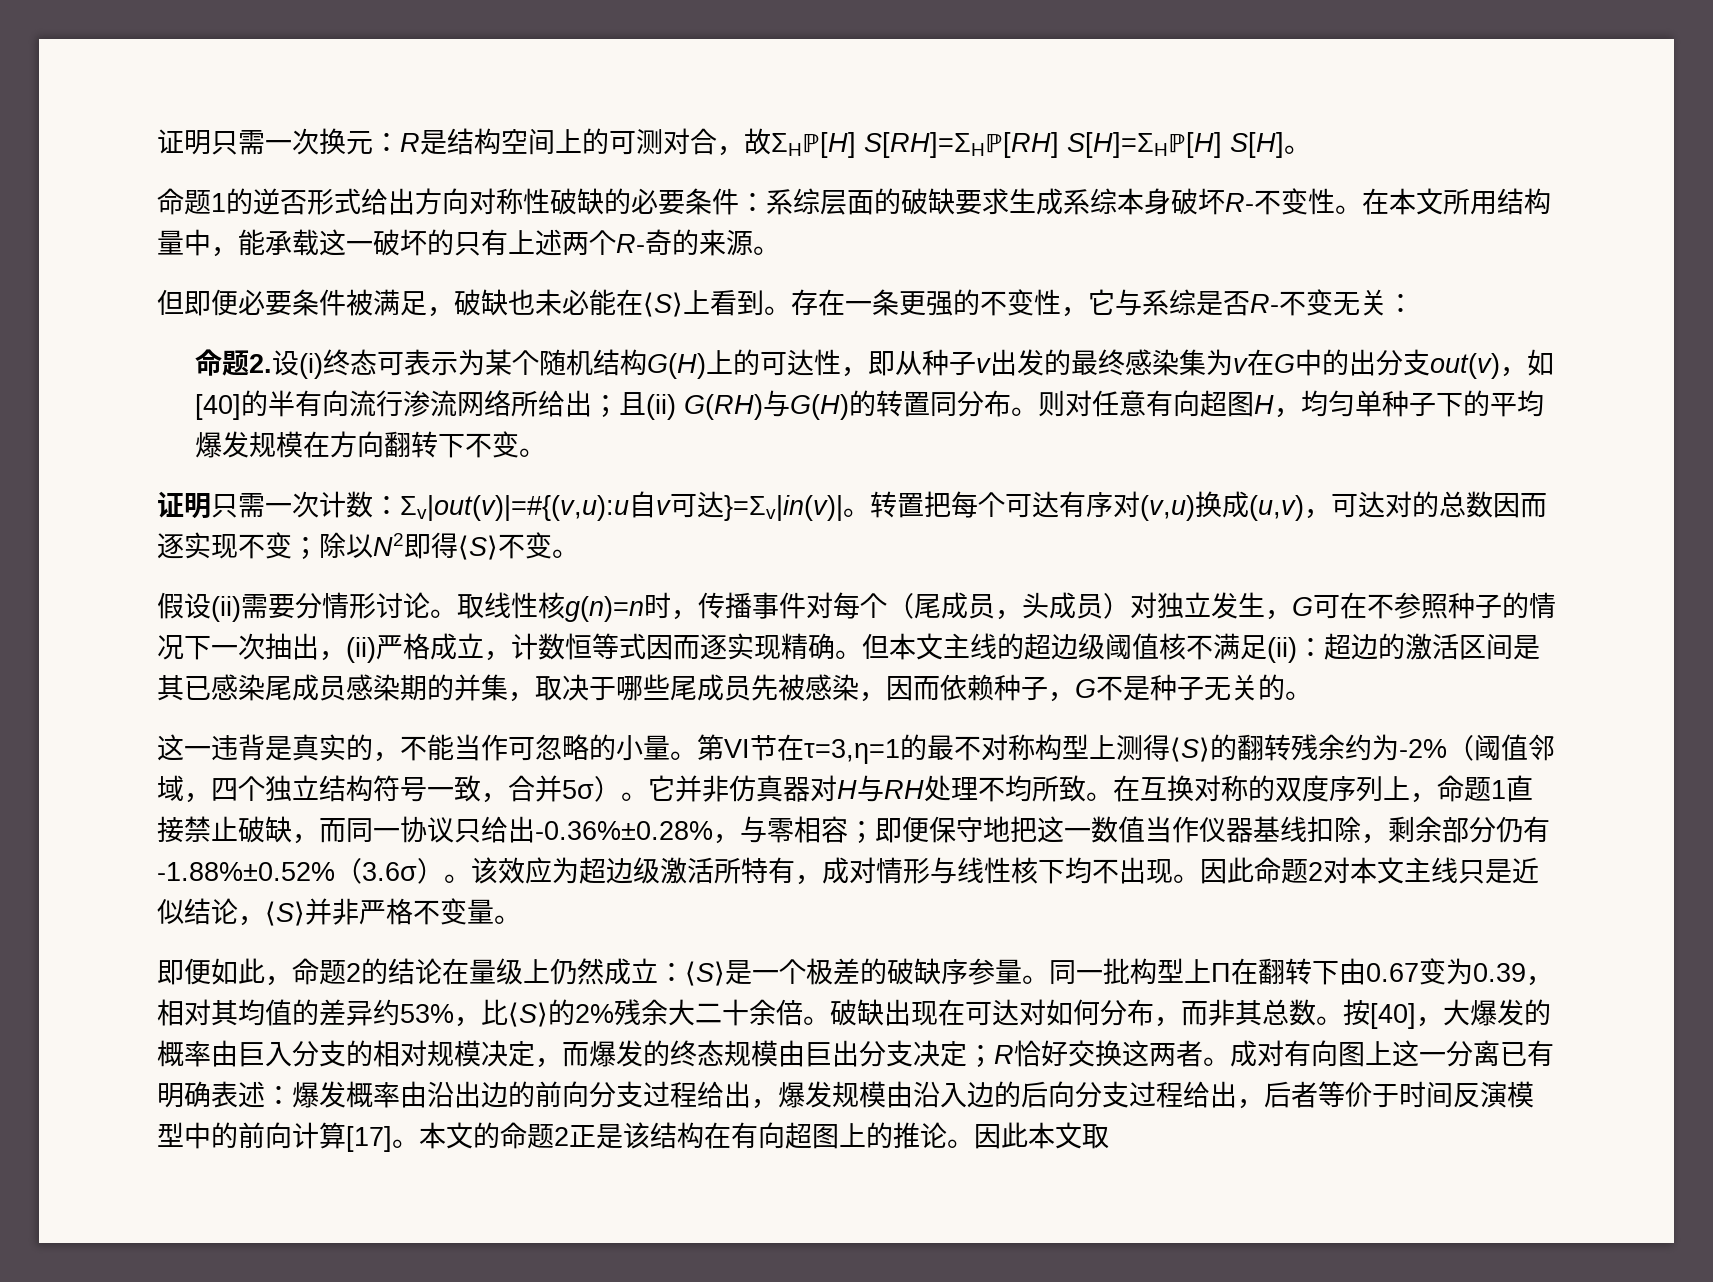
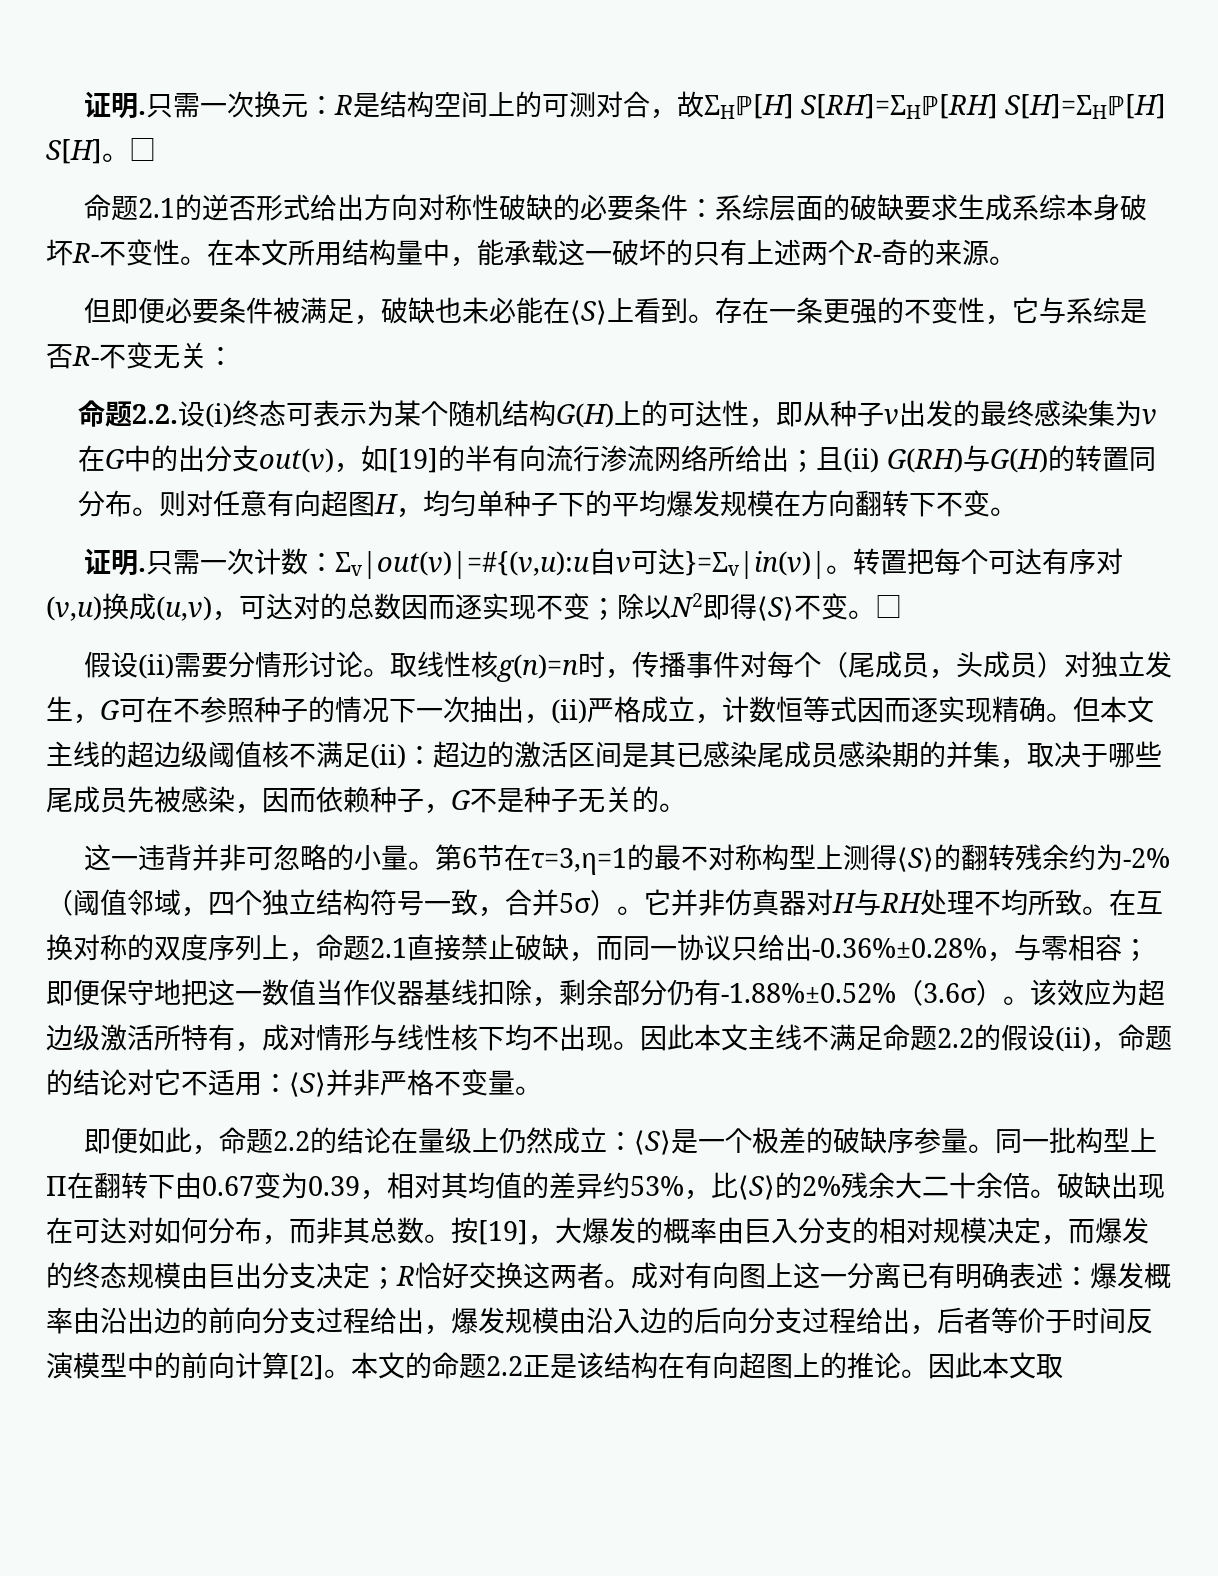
- 证明只需一次换元：R是结构空间上的可测对合，故ΣHℙ[H] S[RH]=ΣHℙ[RH] S[H]=ΣHℙ[H] S[H]。
- 命题1的逆否形式给出方向对称性破缺的必要条件：系综层面的破缺要求生成系综本身破坏R-不变性。
+ 证明.只需一次换元：R是结构空间上的可测对合，故ΣHℙ[H] S[RH]=ΣHℙ[RH] S[H]=ΣHℙ[H] S[H]。□
+ 命题2.1的逆否形式给出方向对称性破缺的必要条件：系综层面的破缺要求生成系综本身破坏R-不变性。
- 命题2.设(i)终态可表示为某个随机结构G(H)上的可达性，即从种子v出发的最终感染集为v在G中的出分支out(v)，如[40]的半有向流行渗流网络所给出；且(ii) G(RH)与G(H)的转置同分布。
+ 命题2.2.设(i)终态可表示为某个随机结构G(H)上的可达性，即从种子v出发的最终感染集为v在G中的出分支out(v)，如[19]的半有向流行渗流网络所给出；且(ii) G(RH)与G(H)的转置同分布。
- 证明只需一次计数：Σv|out(v)|=#{(v,u):u自v可达}=Σv|in(v)|。
+ 证明.只需一次计数：Σv|out(v)|=#{(v,u):u自v可达}=Σv|in(v)|。
- 转置把每个可达有序对(v,u)换成(u,v)，可达对的总数因而逐实现不变；除以N2即得⟨S⟩不变。
+ 转置把每个可达有序对(v,u)换成(u,v)，可达对的总数因而逐实现不变；除以N2即得⟨S⟩不变。□
- 这一违背是真实的，不能当作可忽略的小量。
+ 这一违背并非可忽略的小量。
- 第VI节在τ=3,η=1的最不对称构型上测得⟨S⟩的翻转残余约为-2%（阈值邻域，四个独立结构符号一致，合并5σ）。
+ 第6节在τ=3,η=1的最不对称构型上测得⟨S⟩的翻转残余约为-2%（阈值邻域，四个独立结构符号一致，合并5σ）。
- 在互换对称的双度序列上，命题1直接禁止破缺，而同一协议只给出-0.36%±0.28%，与零相容；即便保守地把这一数值当作仪器基线扣除，剩余部分仍有-1.88%±0.52%（3.6σ）。
+ 在互换对称的双度序列上，命题2.1直接禁止破缺，而同一协议只给出-0.36%±0.28%，与零相容；即便保守地把这一数值当作仪器基线扣除，剩余部分仍有-1.88%±0.52%（3.6σ）。
- 因此命题2对本文主线只是近似结论，⟨S⟩并非严格不变量。
+ 因此本文主线不满足命题2.2的假设(ii)，命题的结论对它不适用：⟨S⟩并非严格不变量。
- 即便如此，命题2的结论在量级上仍然成立：⟨S⟩是一个极差的破缺序参量。
+ 即便如此，命题2.2的结论在量级上仍然成立：⟨S⟩是一个极差的破缺序参量。
- 按[40]，大爆发的概率由巨入分支的相对规模决定，而爆发的终态规模由巨出分支决定；R恰好交换这两者。
+ 按[19]，大爆发的概率由巨入分支的相对规模决定，而爆发的终态规模由巨出分支决定；R恰好交换这两者。
- 成对有向图上这一分离已有明确表述：爆发概率由沿出边的前向分支过程给出，爆发规模由沿入边的后向分支过程给出，后者等价于时间反演模型中的前向计算[17]。
+ 成对有向图上这一分离已有明确表述：爆发概率由沿出边的前向分支过程给出，爆发规模由沿入边的后向分支过程给出，后者等价于时间反演模型中的前向计算[2]。
- 本文的命题2正是该结构在有向超图上的推论。
+ 本文的命题2.2正是该结构在有向超图上的推论。

